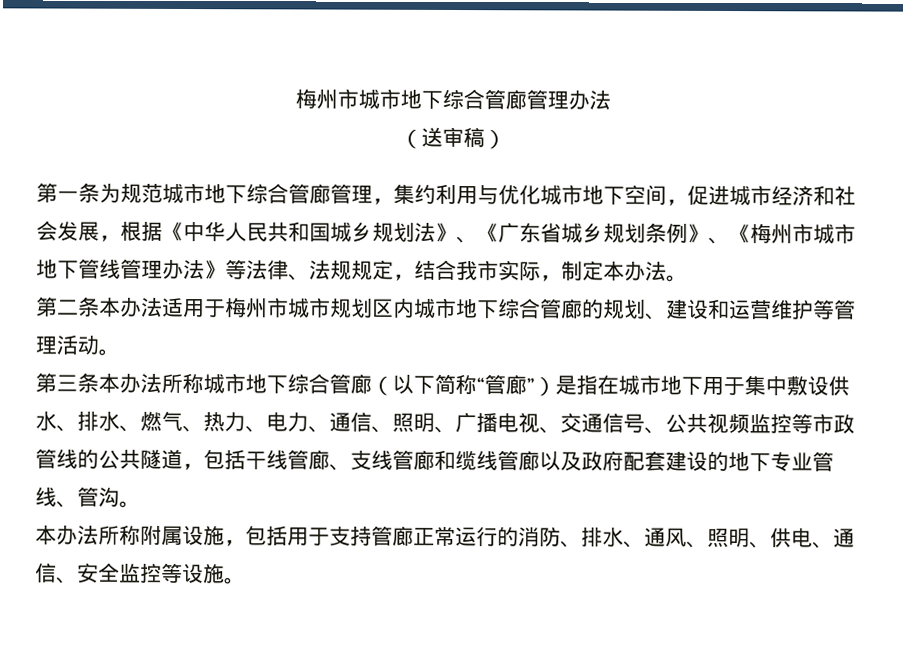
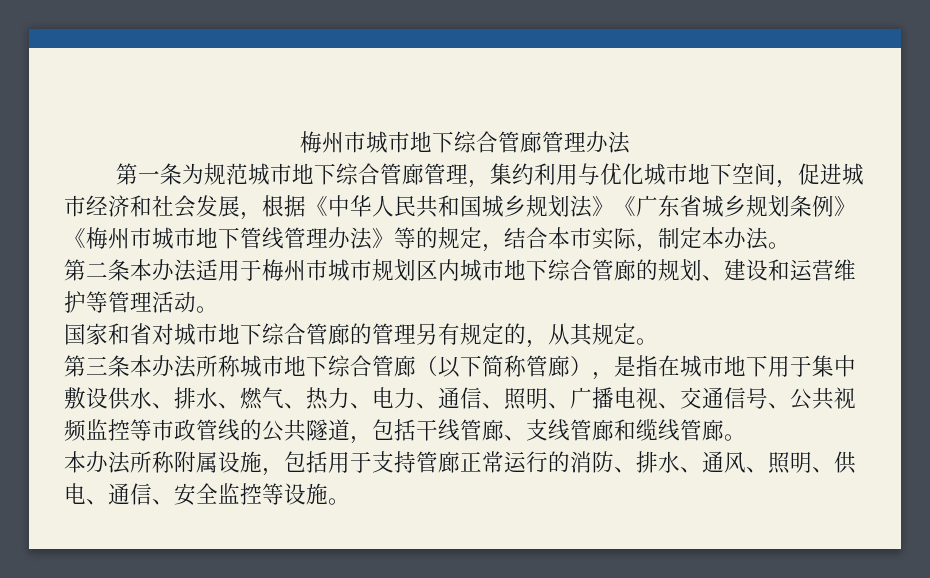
- （送审稿）
- 第一条为规范城市地下综合管廊管理，集约利用与优化城市地下空间，促进城市经济和社会发展，根据《中华人民共和国城乡规划法》、《广东省城乡规划条例》、《梅州市城市地下管线管理办法》等法律、法规规定，结合我市实际，制定本办法。
+ 第一条为规范城市地下综合管廊管理，集约利用与优化城市地下空间，促进城市经济和社会发展，根据《中华人民共和国城乡规划法》《广东省城乡规划条例》《梅州市城市地下管线管理办法》等的规定，结合本市实际，制定本办法。
+ 国家和省对城市地下综合管廊的管理另有规定的，从其规定。
- 第三条本办法所称城市地下综合管廊（以下简称“管廊”）是指在城市地下用于集中敷设供水、排水、燃气、热力、电力、通信、照明、广播电视、交通信号、公共视频监控等市政管线的公共隧道，包括干线管廊、支线管廊和缆线管廊以及政府配套建设的地下专业管线、管沟。
+ 第三条本办法所称城市地下综合管廊（以下简称管廊），是指在城市地下用于集中敷设供水、排水、燃气、热力、电力、通信、照明、广播电视、交通信号、公共视频监控等市政管线的公共隧道，包括干线管廊、支线管廊和缆线管廊。

